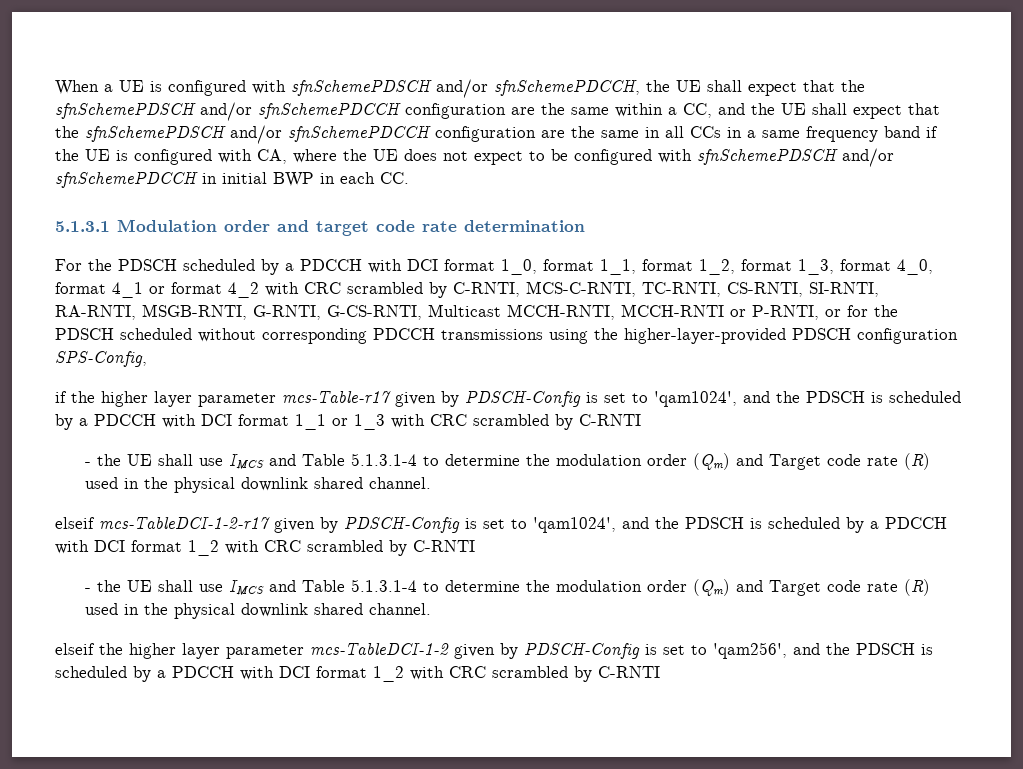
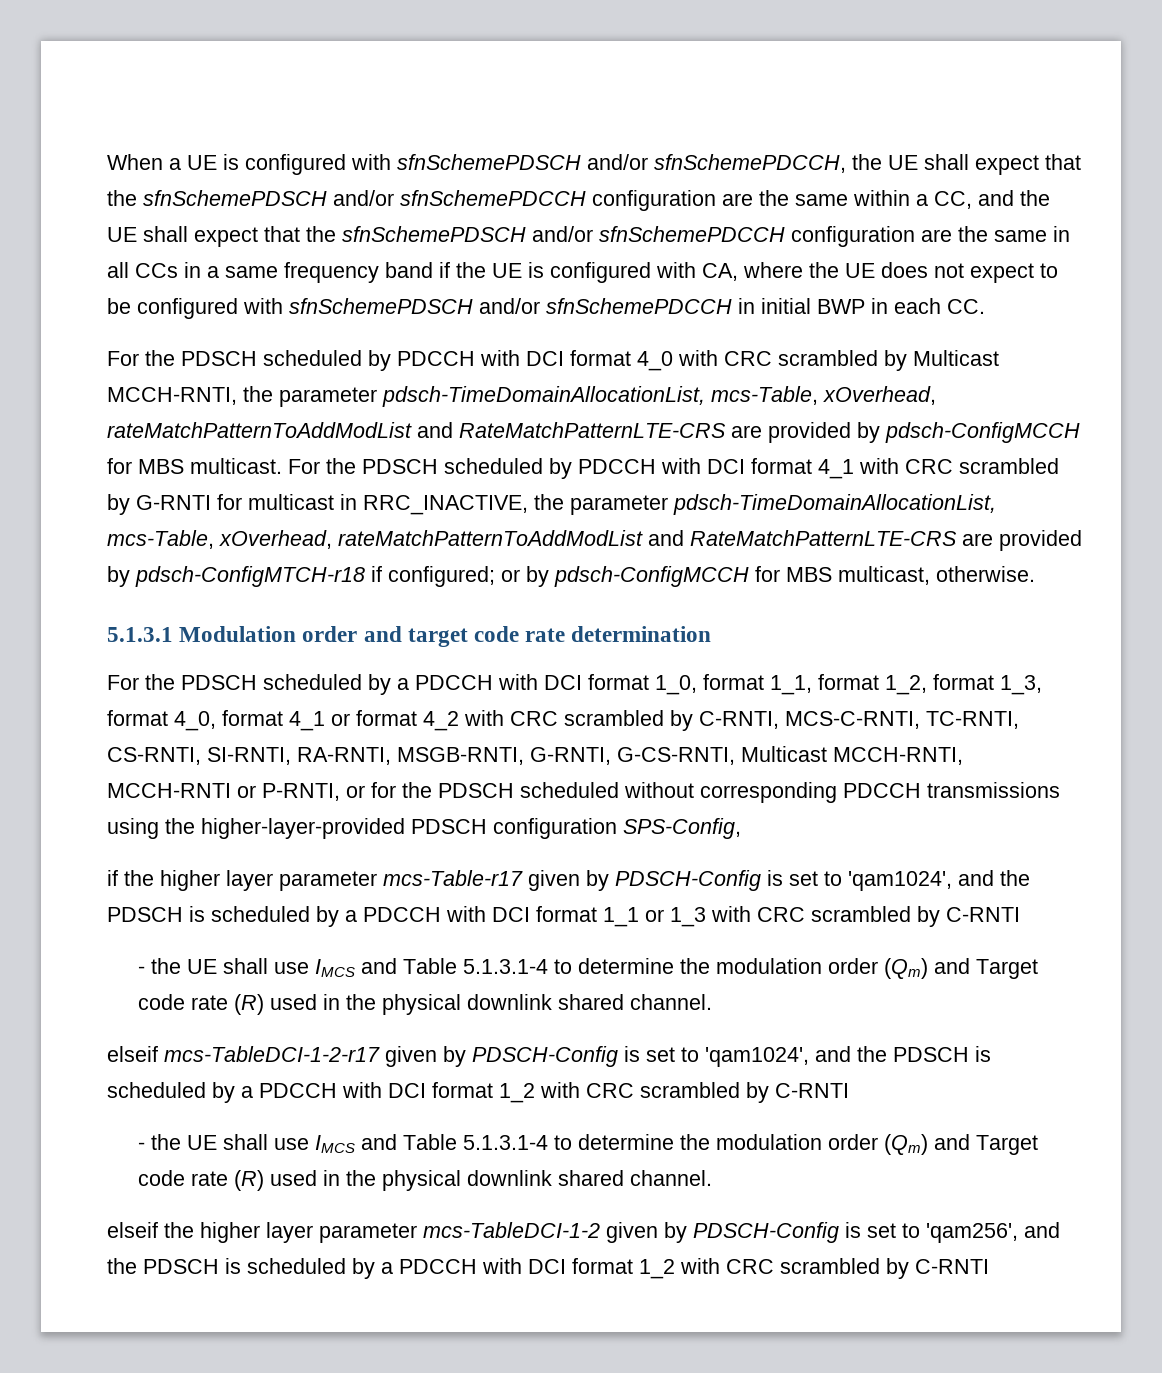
+ For the PDSCH scheduled by PDCCH with DCI format 4_0 with CRC scrambled by Multicast MCCH-RNTI, the parameter pdsch-TimeDomainAllocationList, mcs-Table, xOverhead, rateMatchPatternToAddModList and RateMatchPatternLTE-CRS are provided by pdsch-ConfigMCCH for MBS multicast. For the PDSCH scheduled by PDCCH with DCI format 4_1 with CRC scrambled by G-RNTI for multicast in RRC_INACTIVE, the parameter pdsch-TimeDomainAllocationList, mcs-Table, xOverhead, rateMatchPatternToAddModList and RateMatchPatternLTE-CRS are provided by pdsch-ConfigMTCH-r18 if configured; or by pdsch-ConfigMCCH for MBS multicast, otherwise.

